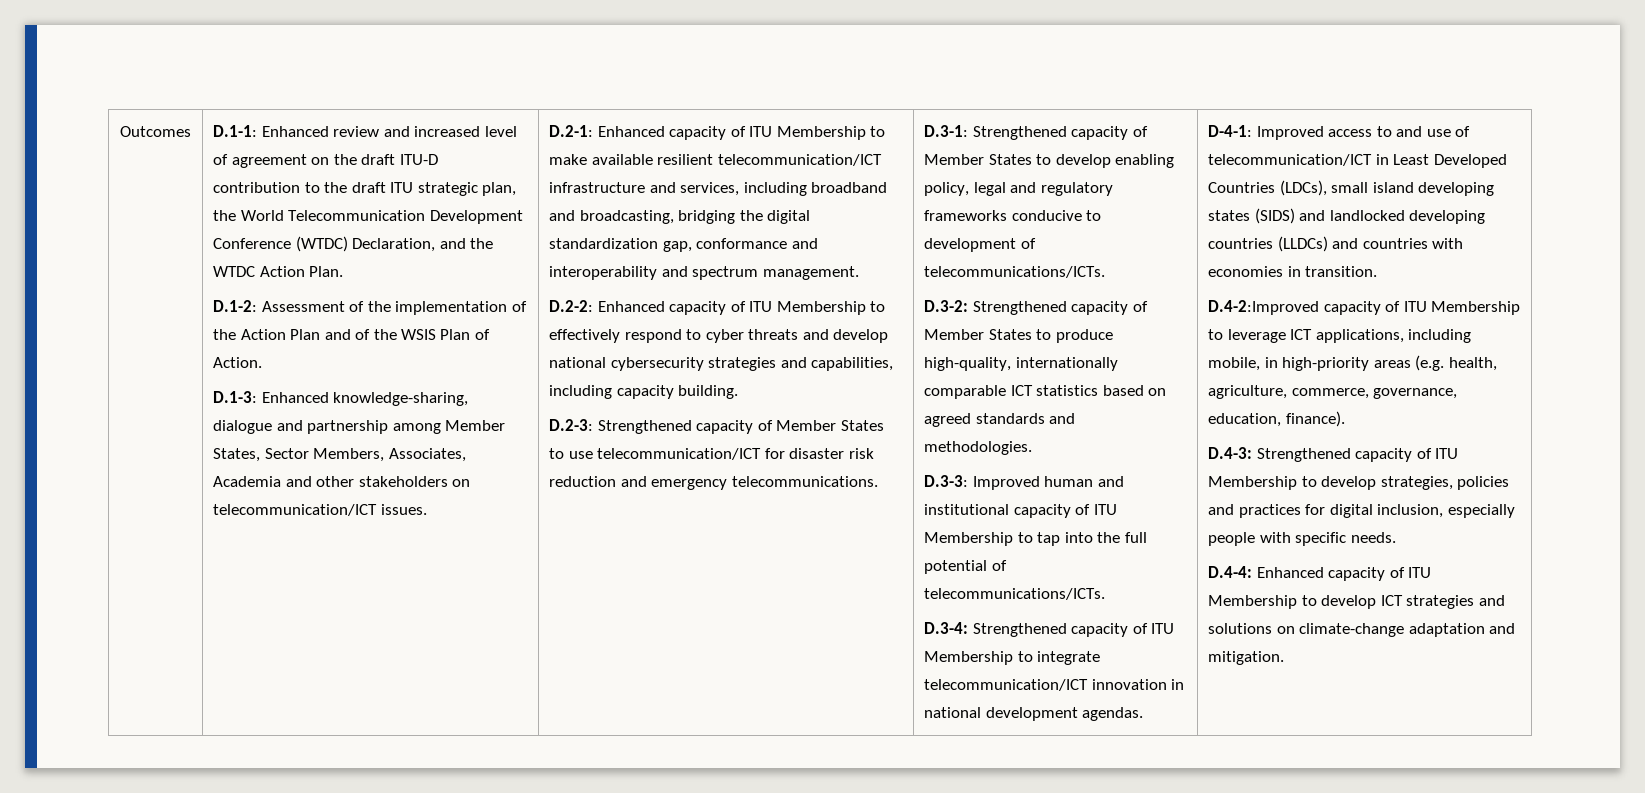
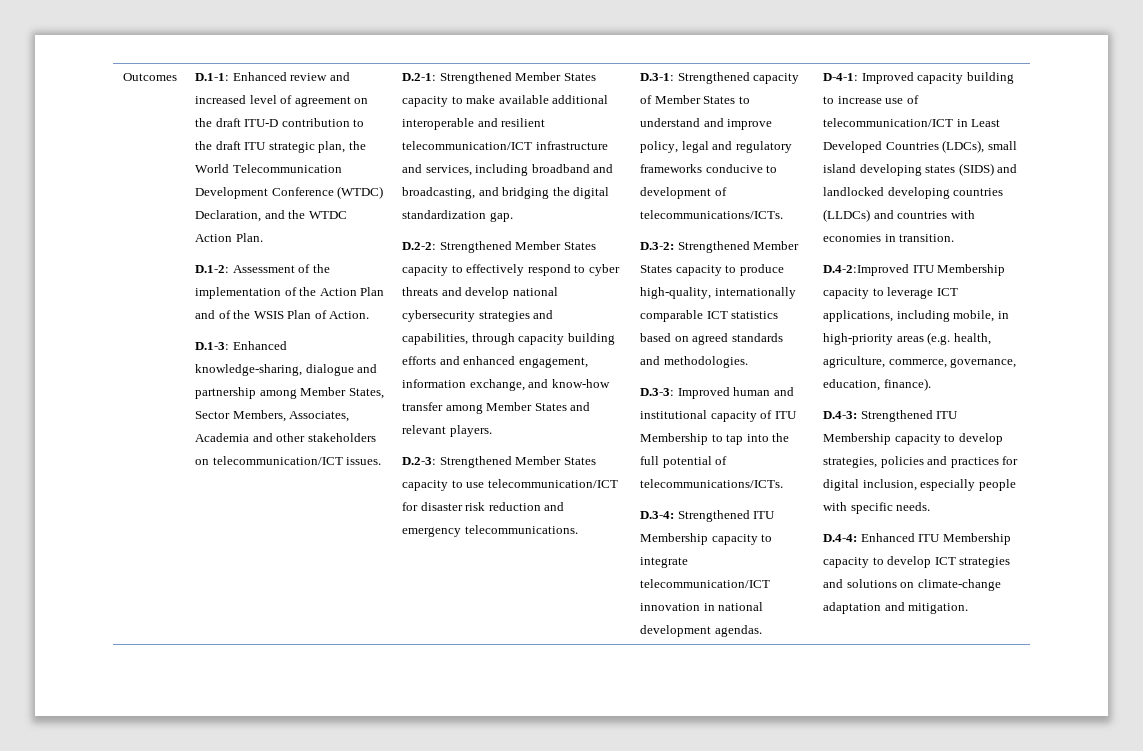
- D.2-1: Enhanced capacity of ITU Membership to make available resilient telecommunication/ICT infrastructure and services, including broadband and broadcasting, bridging the digital standardization gap, conformance and interoperability and spectrum management.
- D.2-2: Enhanced capacity of ITU Membership to effectively respond to cyber threats and develop national cybersecurity strategies and capabilities, including capacity building.
+ D.2-1: Strengthened Member States capacity to make available additional interoperable and resilient telecommunication/ICT infrastructure and services, including broadband and broadcasting, and bridging the digital standardization gap.
+ D.2-2: Strengthened Member States capacity to effectively respond to cyber threats and develop national cybersecurity strategies and capabilities, through capacity building efforts and enhanced engagement, information exchange, and know-how transfer among Member States and relevant players.
- D.2-3: Strengthened capacity of Member States to use telecommunication/ICT for disaster risk reduction and emergency telecommunications.
+ D.2-3: Strengthened Member States capacity to use telecommunication/ICT for disaster risk reduction and emergency telecommunications.
- D.3-1: Strengthened capacity of Member States to develop enabling policy, legal and regulatory frameworks conducive to development of telecommunications/ICTs.
+ D.3-1: Strengthened capacity of Member States to understand and improve policy, legal and regulatory frameworks conducive to development of telecommunications/ICTs.
- D.3-2: Strengthened capacity of Member States to produce high-quality, internationally comparable ICT statistics based on agreed standards and methodologies.
+ D.3-2: Strengthened Member States capacity to produce high-quality, internationally comparable ICT statistics based on agreed standards and methodologies.
- D.3-4: Strengthened capacity of ITU Membership to integrate telecommunication/ICT innovation in national development agendas.
+ D.3-4: Strengthened ITU Membership capacity to integrate telecommunication/ICT innovation in national development agendas.
- D-4-1: Improved access to and use of telecommunication/ICT in Least Developed Countries (LDCs), small island developing states (SIDS) and landlocked developing countries (LLDCs) and countries with economies in transition.
+ D-4-1: Improved capacity building to increase use of telecommunication/ICT in Least Developed Countries (LDCs), small island developing states (SIDS) and landlocked developing countries (LLDCs) and countries with economies in transition.
- D.4-2:Improved capacity of ITU Membership to leverage ICT applications, including mobile, in high-priority areas (e.g. health, agriculture, commerce, governance, education, finance).
+ D.4-2:Improved ITU Membership capacity to leverage ICT applications, including mobile, in high-priority areas (e.g. health, agriculture, commerce, governance, education, finance).
- D.4-3: Strengthened capacity of ITU Membership to develop strategies, policies and practices for digital inclusion, especially people with specific needs.
+ D.4-3: Strengthened ITU Membership capacity to develop strategies, policies and practices for digital inclusion, especially people with specific needs.
- D.4-4: Enhanced capacity of ITU Membership to develop ICT strategies and solutions on climate-change adaptation and mitigation.
+ D.4-4: Enhanced ITU Membership capacity to develop ICT strategies and solutions on climate-change adaptation and mitigation.

